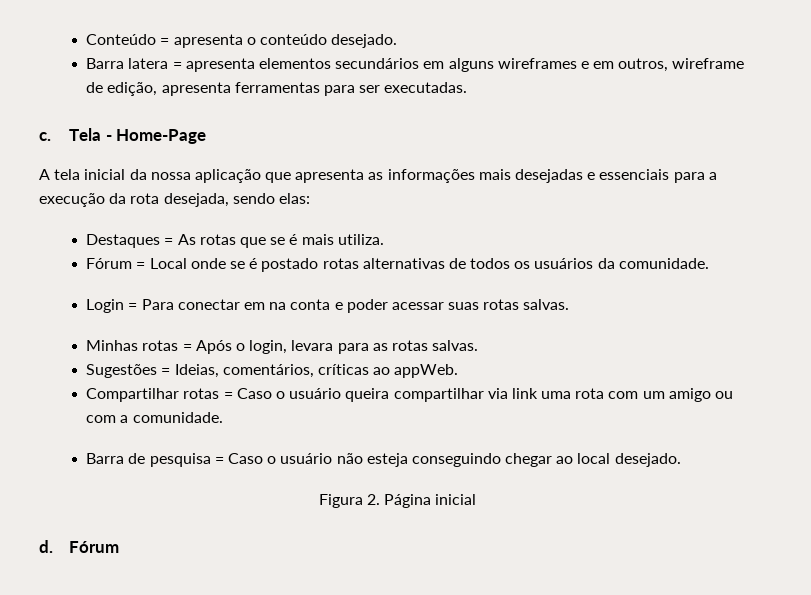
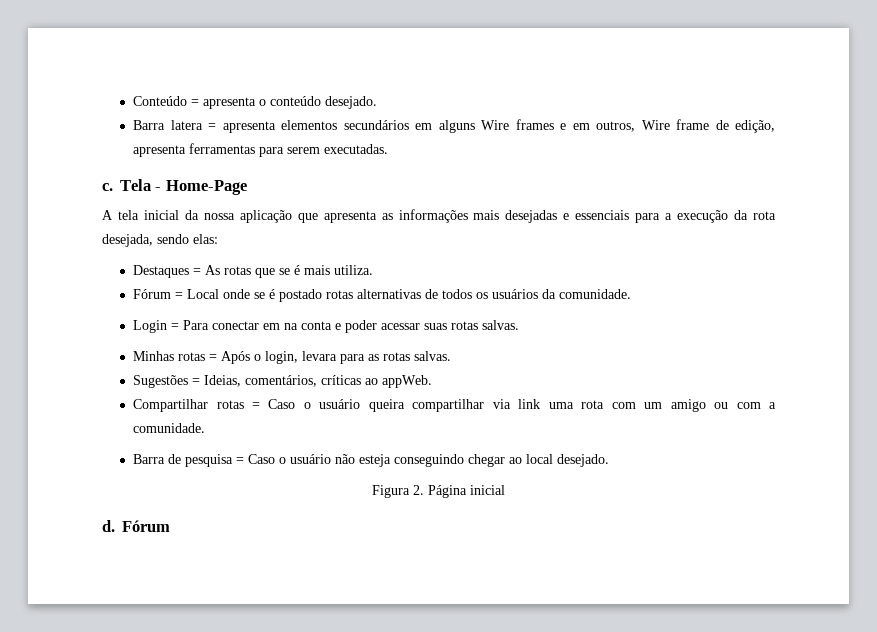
- Barra latera = apresenta elementos secundários em alguns wireframes e em outros, wireframe de edição, apresenta ferramentas para ser executadas.
+ Barra latera = apresenta elementos secundários em alguns Wire frames e em outros, Wire frame de edição, apresenta ferramentas para serem executadas.

